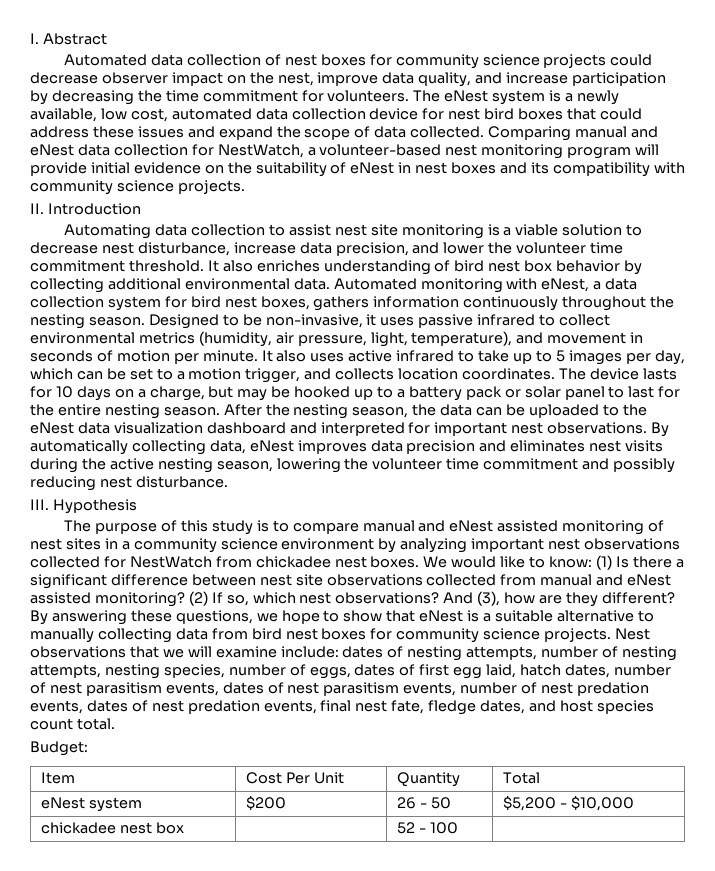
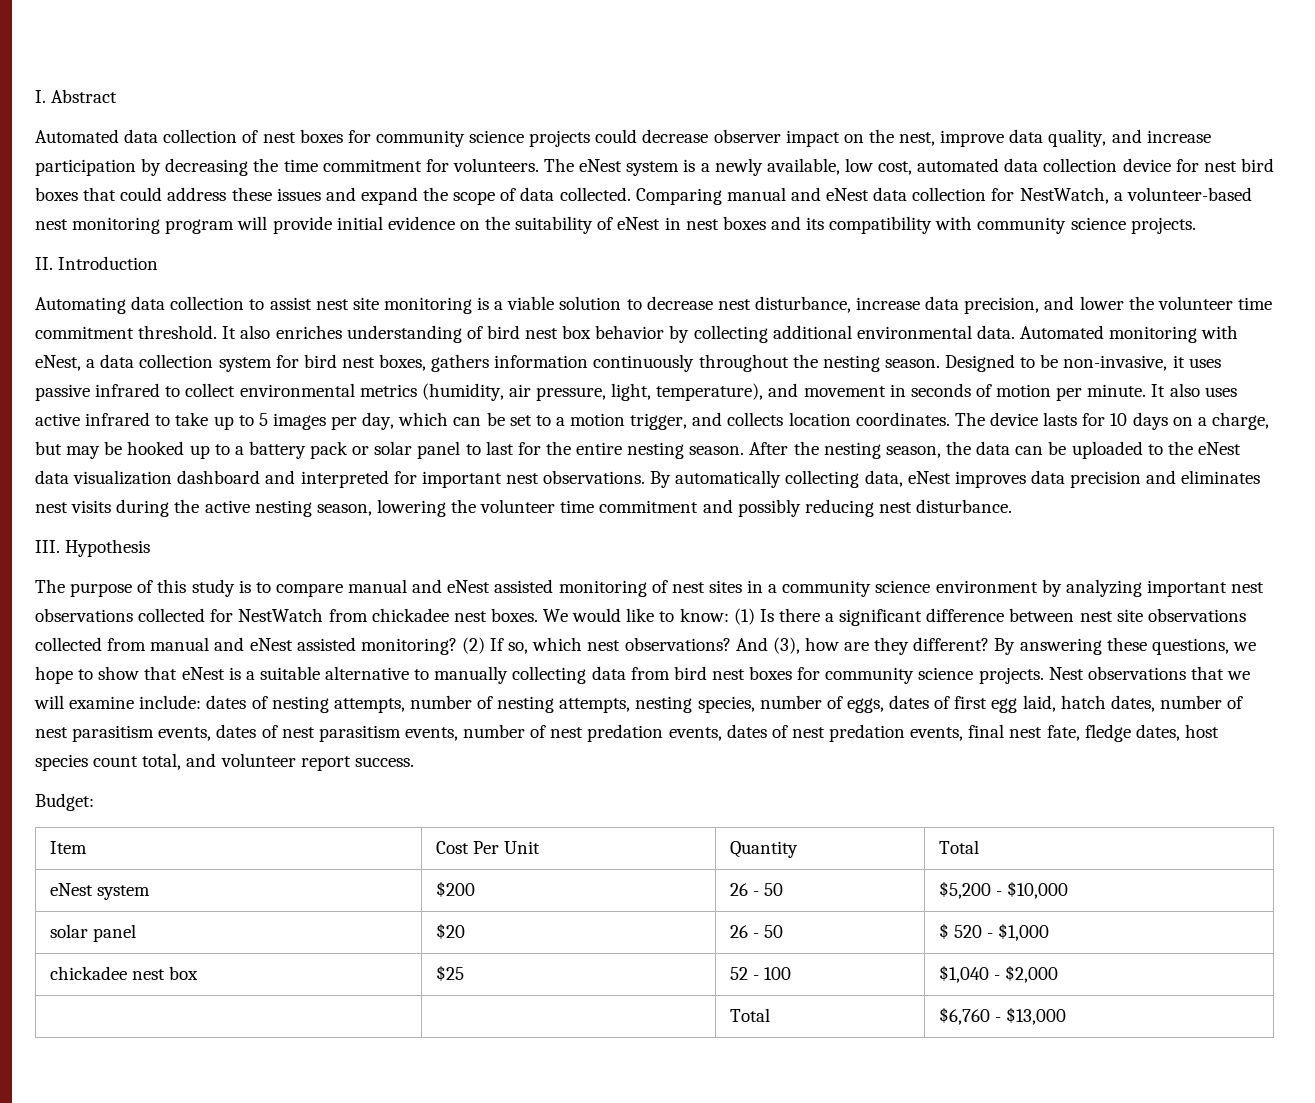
- Nest observations that we will examine include: dates of nesting attempts, number of nesting attempts, nesting species, number of eggs, dates of first egg laid, hatch dates, number of nest parasitism events, dates of nest parasitism events, number of nest predation events, dates of nest predation events, final nest fate, fledge dates, and host species count total.
+ Nest observations that we will examine include: dates of nesting attempts, number of nesting attempts, nesting species, number of eggs, dates of first egg laid, hatch dates, number of nest parasitism events, dates of nest parasitism events, number of nest predation events, dates of nest predation events, final nest fate, fledge dates, host species count total, and volunteer report success.
+ solar panel | $20 | 26 - 50 | $ 520 - $1,000
- chickadee nest box | | 52 - 100 |
+ chickadee nest box | $25 | 52 - 100 | $1,040 - $2,000
+ | | Total | $6,760 - $13,000

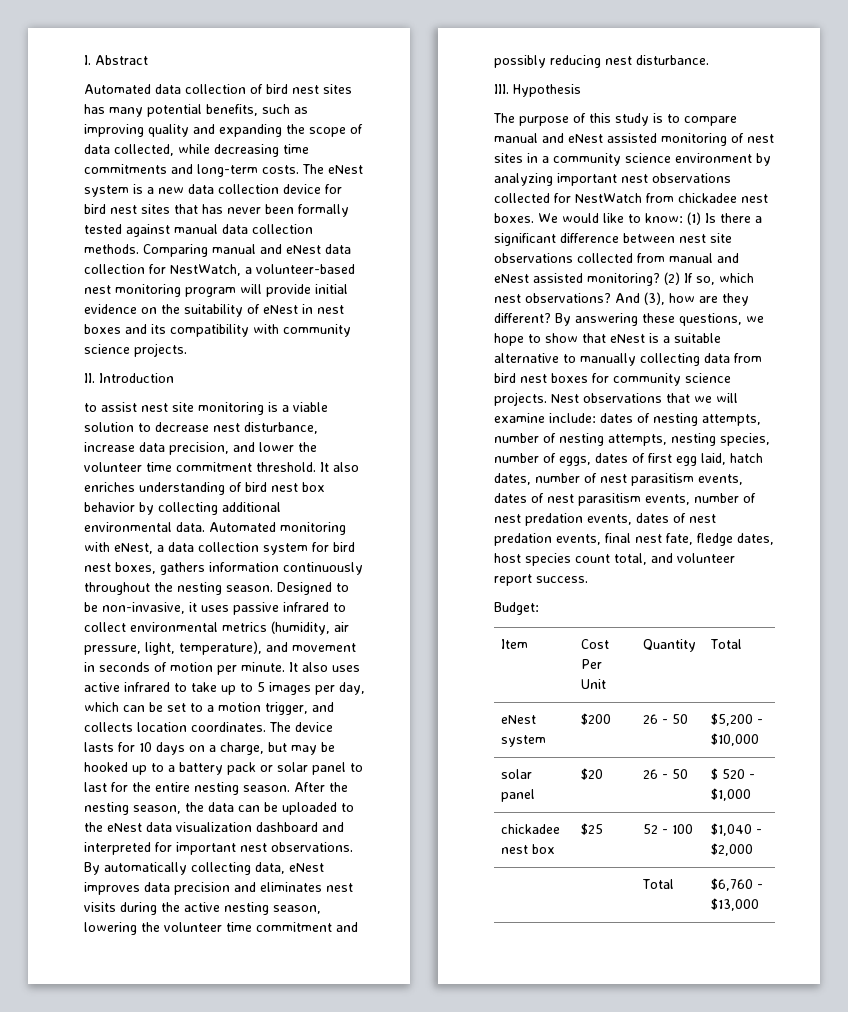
- Automated data collection of nest boxes for community science projects could decrease observer impact on the nest, improve data quality, and increase participation by decreasing the time commitment for volunteers.
+ Automated data collection of bird nest sites has many potential benefits, such as improving quality and expanding the scope of data collected, while decreasing time commitments and long-term costs.
- The eNest system is a newly available, low cost, automated data collection device for nest bird boxes that could address these issues and expand the scope of data collected.
+ The eNest system is a new data collection device for bird nest sites that has never been formally tested against manual data collection methods.
- Automating data collection to assist nest site monitoring is a viable solution to decrease nest disturbance, increase data precision, and lower the volunteer time commitment threshold.
+ to assist nest site monitoring is a viable solution to decrease nest disturbance, increase data precision, and lower the volunteer time commitment threshold.

